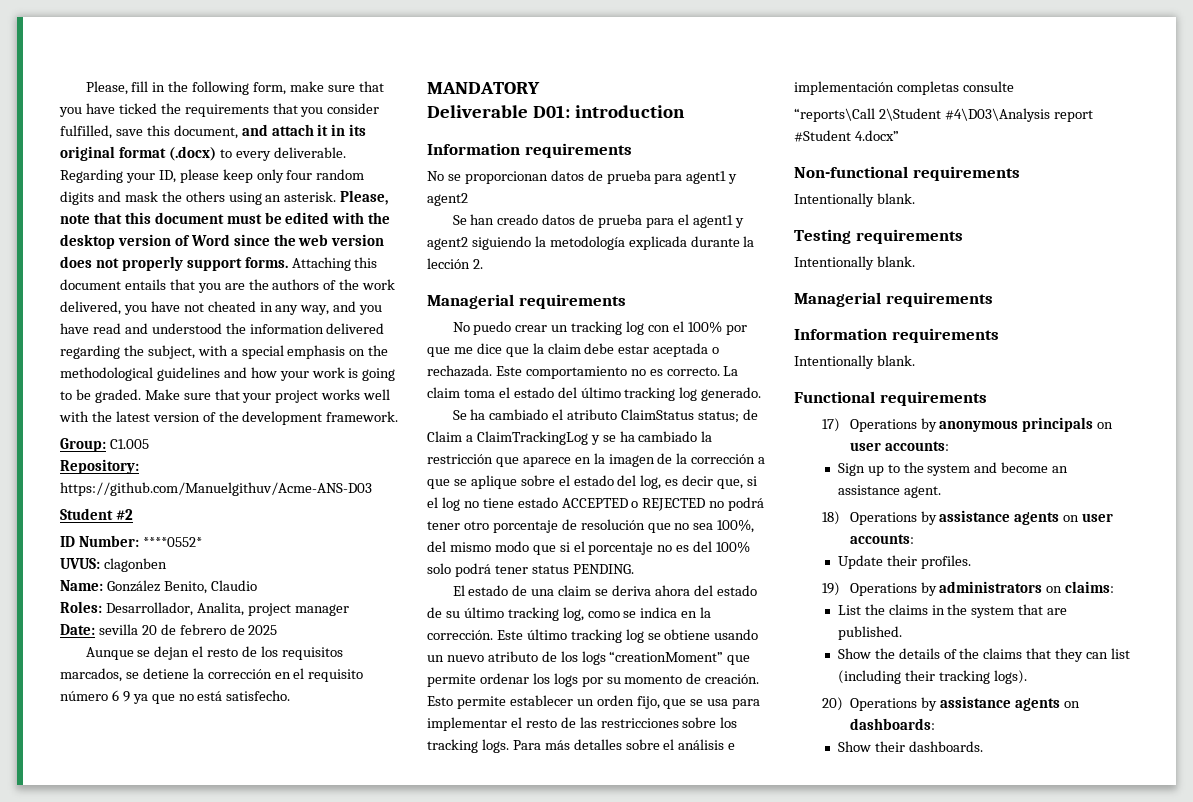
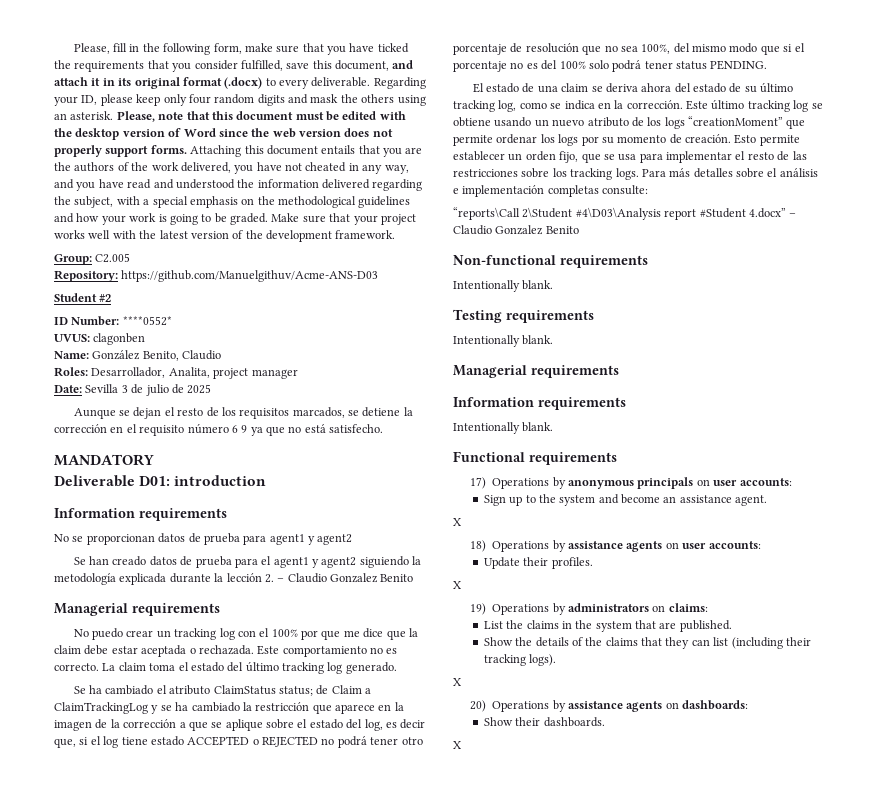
- Group: C1.005
+ Group: C2.005
- Date: sevilla 20 de febrero de 2025
+ Date: Sevilla 3 de julio de 2025
- Se han creado datos de prueba para el agent1 y agent2 siguiendo la metodología explicada durante la lección 2.
+ Se han creado datos de prueba para el agent1 y agent2 siguiendo la metodología explicada durante la lección 2. – Claudio Gonzalez Benito
- de Claim a ClaimTrackingLog y se ha cambiado la restricción que aparece en la imagen de la corrección a que se aplique sobre el estado del log, es decir que, si el log no tiene estado ACCEPTED o REJECTED no podrá tener otro porcentaje de resolución que no sea 100%, del mismo modo que si el porcentaje no es del 100% solo podrá tener status PENDING.
+ de Claim a ClaimTrackingLog y se ha cambiado la restricción que aparece en la imagen de la corrección a que se aplique sobre el estado del log, es decir que, si el log tiene estado ACCEPTED o REJECTED no podrá tener otro porcentaje de resolución que no sea 100%, del mismo modo que si el porcentaje no es del 100% solo podrá tener status PENDING.
- Para más detalles sobre el análisis e implementación completas consulte
+ Para más detalles sobre el análisis e implementación completas consulte:
- “reports\Call 2\Student #4\D03\Analysis report #Student 4.docx”
+ “reports\Call 2\Student #4\D03\Analysis report #Student 4.docx” – Claudio Gonzalez Benito
  Sign up to the system and become an assistance agent.
+ X
  Update their profiles.
+ X
  Show the details of the claims that they can list (including their tracking logs).
+ X
  Show their dashboards.
+ X

